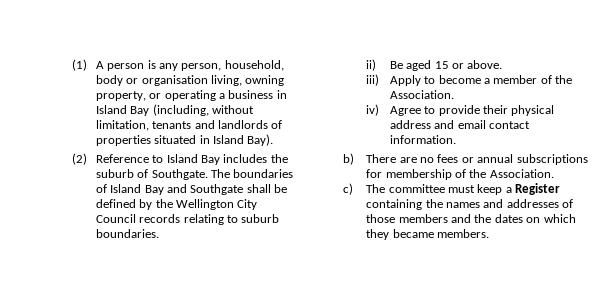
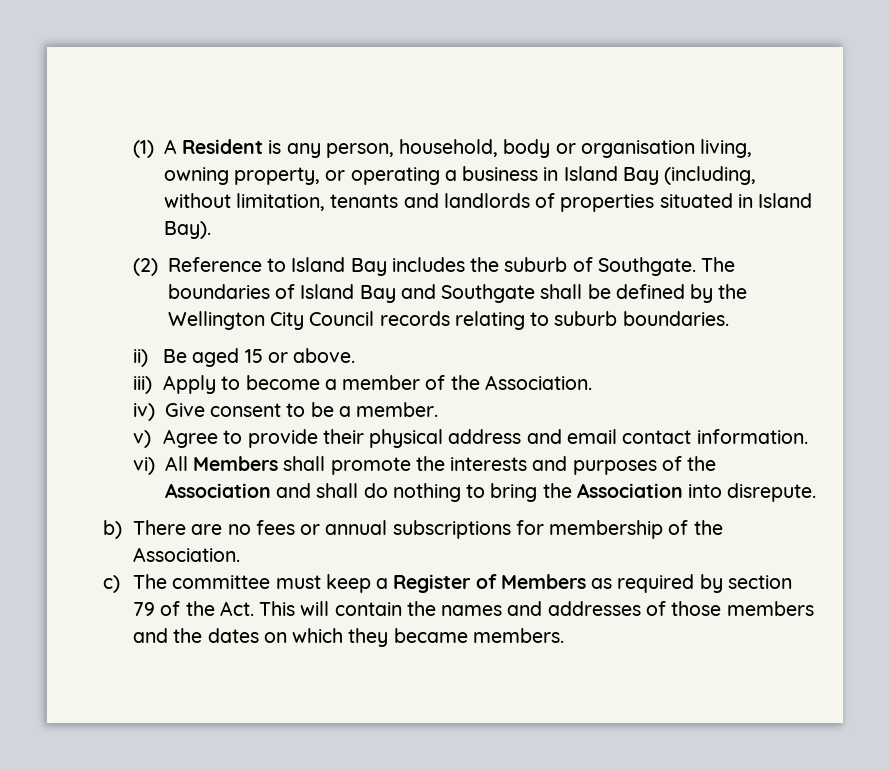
- (1) A person is any person, household, body or organisation living, owning property, or operating a business in Island Bay (including, without limitation, tenants and landlords of properties situated in Island Bay).
+ (1) A Resident is any person, household, body or organisation living, owning property, or operating a business in Island Bay (including, without limitation, tenants and landlords of properties situated in Island Bay).
- iv) Agree to provide their physical address and email contact information.
+ iv) Give consent to be a member.
+ v) Agree to provide their physical address and email contact information.
+ vi) All Members shall promote the interests and purposes of the Association and shall do nothing to bring the Association into disrepute.
- c) The committee must keep a Register containing the names and addresses of those members and the dates on which they became members.
+ c) The committee must keep a Register of Members as required by section 79 of the Act. This will contain the names and addresses of those members and the dates on which they became members.

